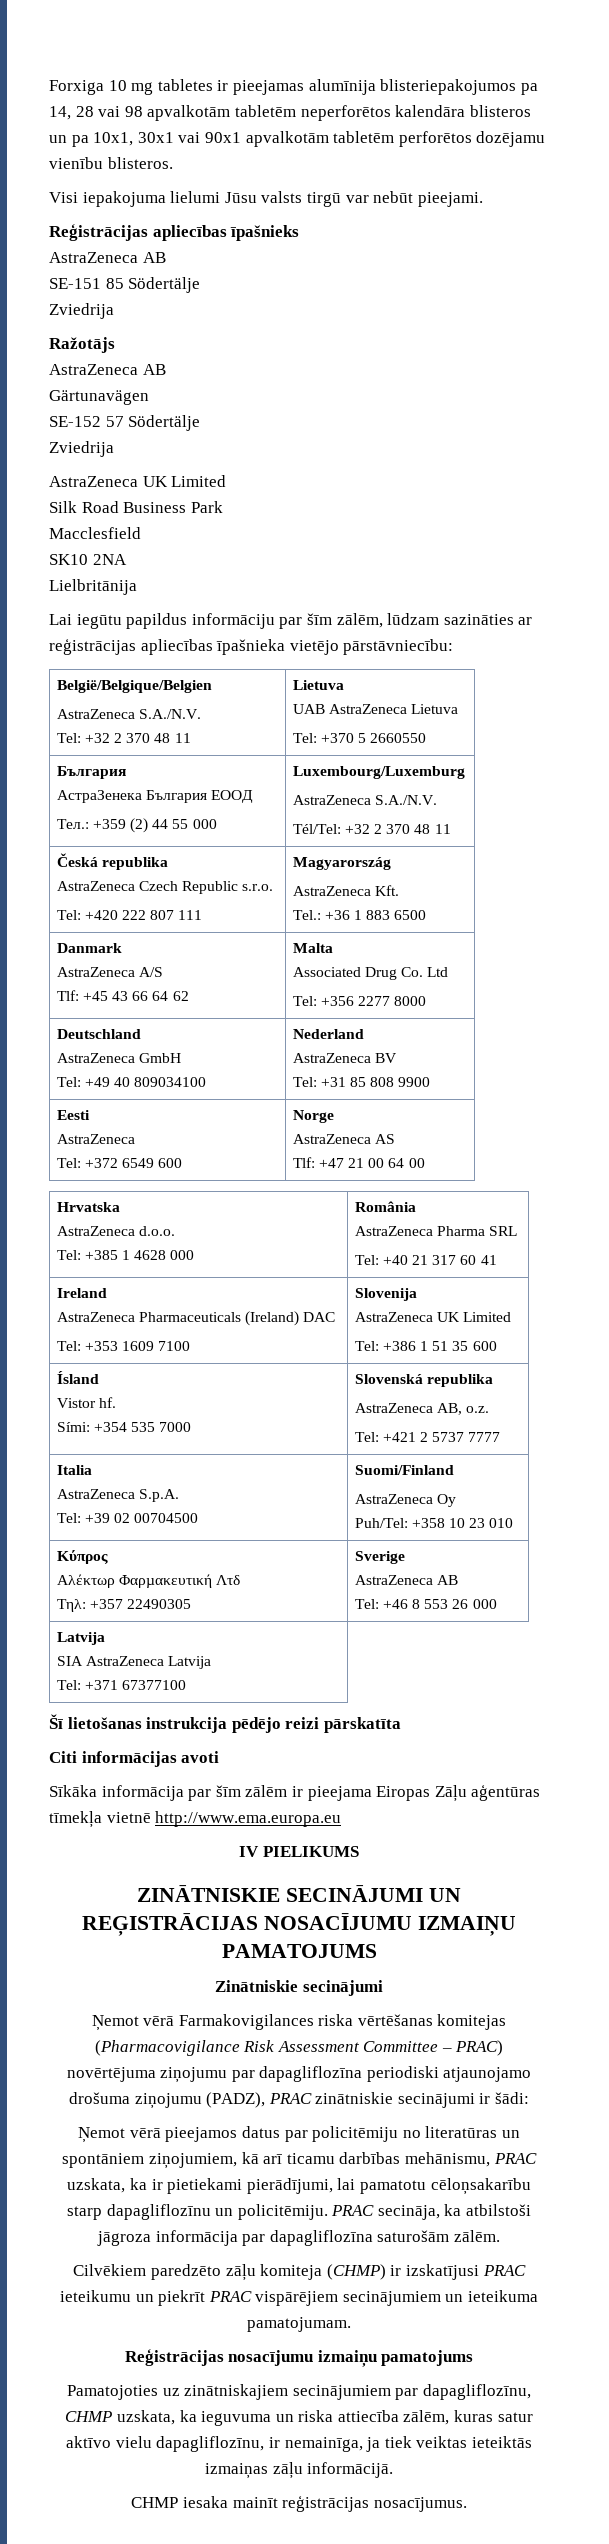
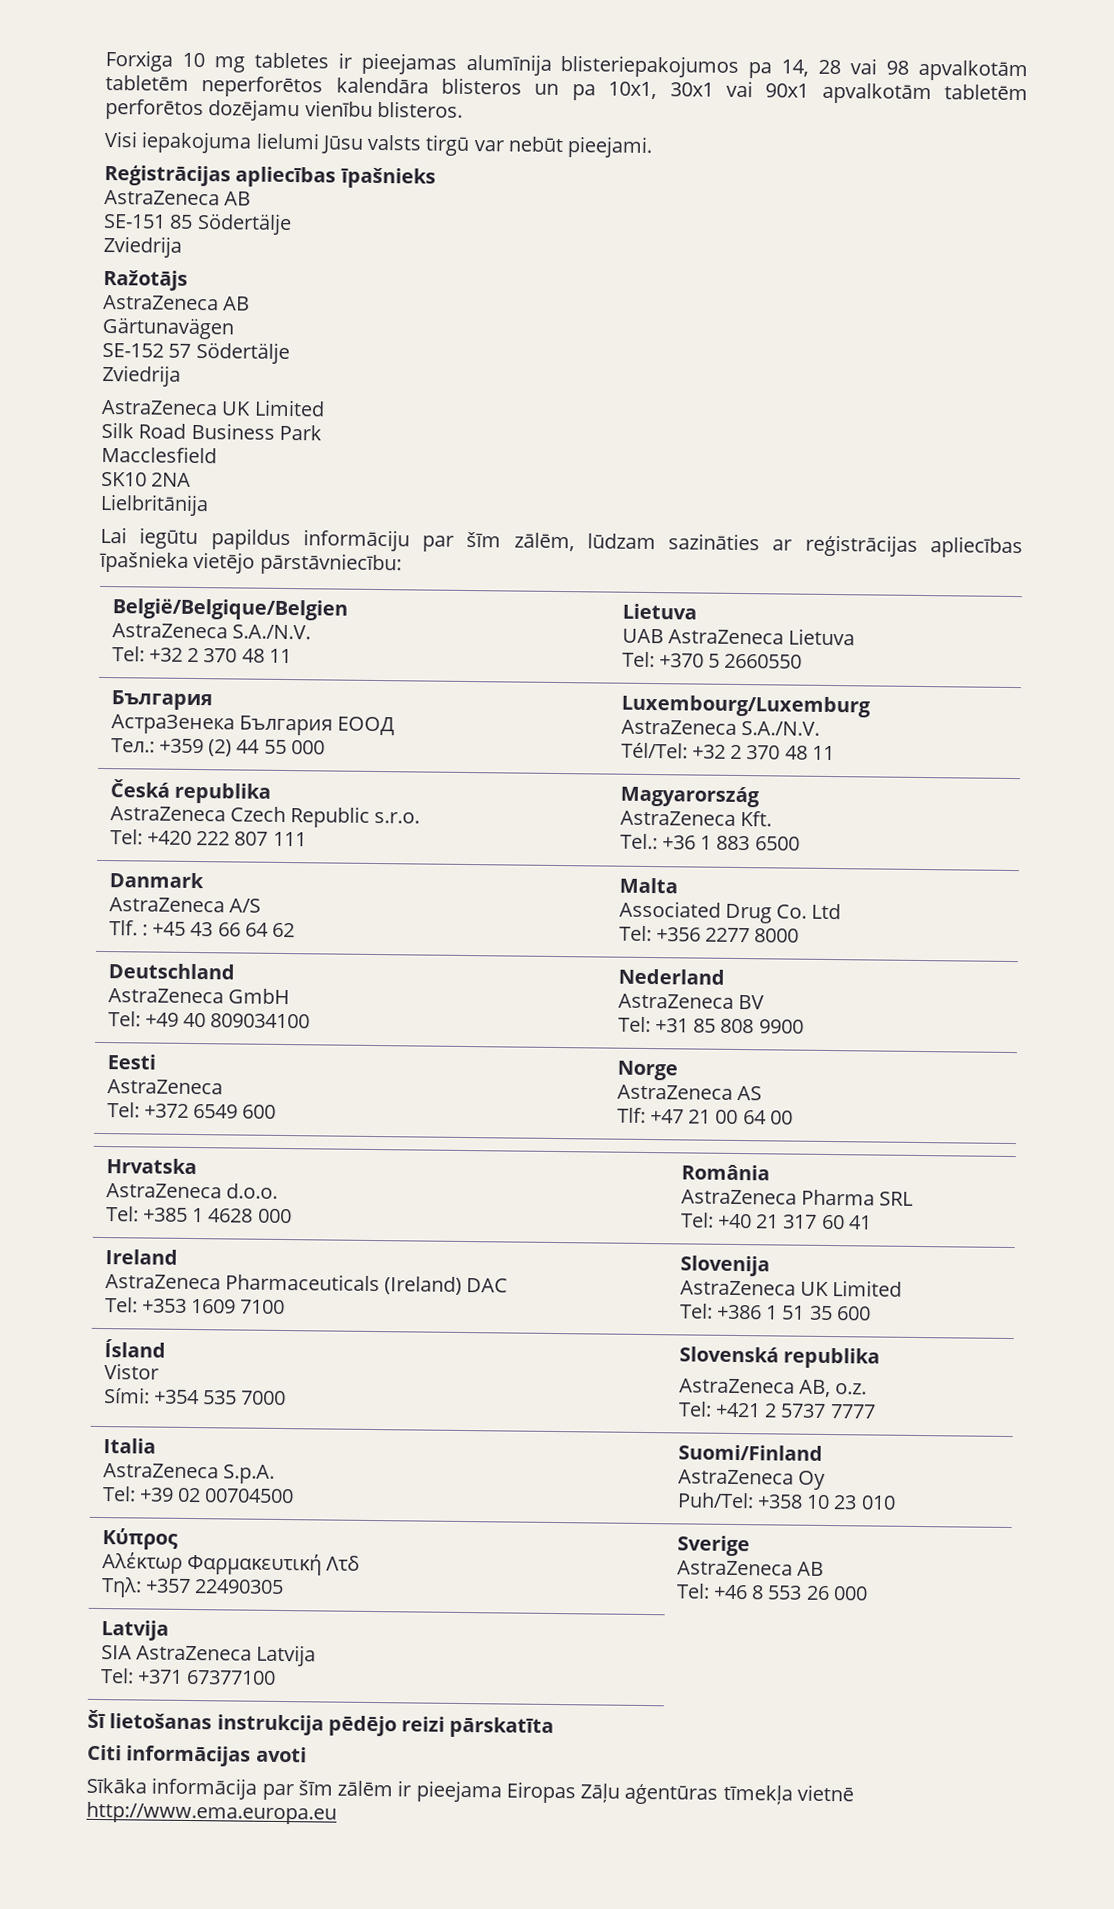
  Danmark
  AstraZeneca A/S
- Tlf: +45 43 66 64 62 | Malta
+ Tlf. : +45 43 66 64 62 | Malta
  Ísland
- Vistor hf.
+ Vistor
- IV PIELIKUMS
- ZINĀTNISKIE SECINĀJUMI UN REĢISTRĀCIJAS NOSACĪJUMU IZMAIŅU PAMATOJUMS
- Zinātniskie secinājumi
- Ņemot vērā Farmakovigilances riska vērtēšanas komitejas (Pharmacovigilance Risk Assessment Committee – PRAC) novērtējuma ziņojumu par dapagliflozīna periodiski atjaunojamo drošuma ziņojumu (PADZ), PRAC zinātniskie secinājumi ir šādi:
- Ņemot vērā pieejamos datus par policitēmiju no literatūras un spontāniem ziņojumiem, kā arī ticamu darbības mehānismu, PRAC uzskata, ka ir pietiekami pierādījumi, lai pamatotu cēloņsakarību starp dapagliflozīnu un policitēmiju. PRAC secināja, ka atbilstoši jāgroza informācija par dapagliflozīna saturošām zālēm.
- Cilvēkiem paredzēto zāļu komiteja (CHMP) ir izskatījusi PRAC ieteikumu un piekrīt PRAC vispārējiem secinājumiem un ieteikuma pamatojumam.
- Reģistrācijas nosacījumu izmaiņu pamatojums
- Pamatojoties uz zinātniskajiem secinājumiem par dapagliflozīnu, CHMP uzskata, ka ieguvuma un riska attiecība zālēm, kuras satur aktīvo vielu dapagliflozīnu, ir nemainīga, ja tiek veiktas ieteiktās izmaiņas zāļu informācijā.
- CHMP iesaka mainīt reģistrācijas nosacījumus.

